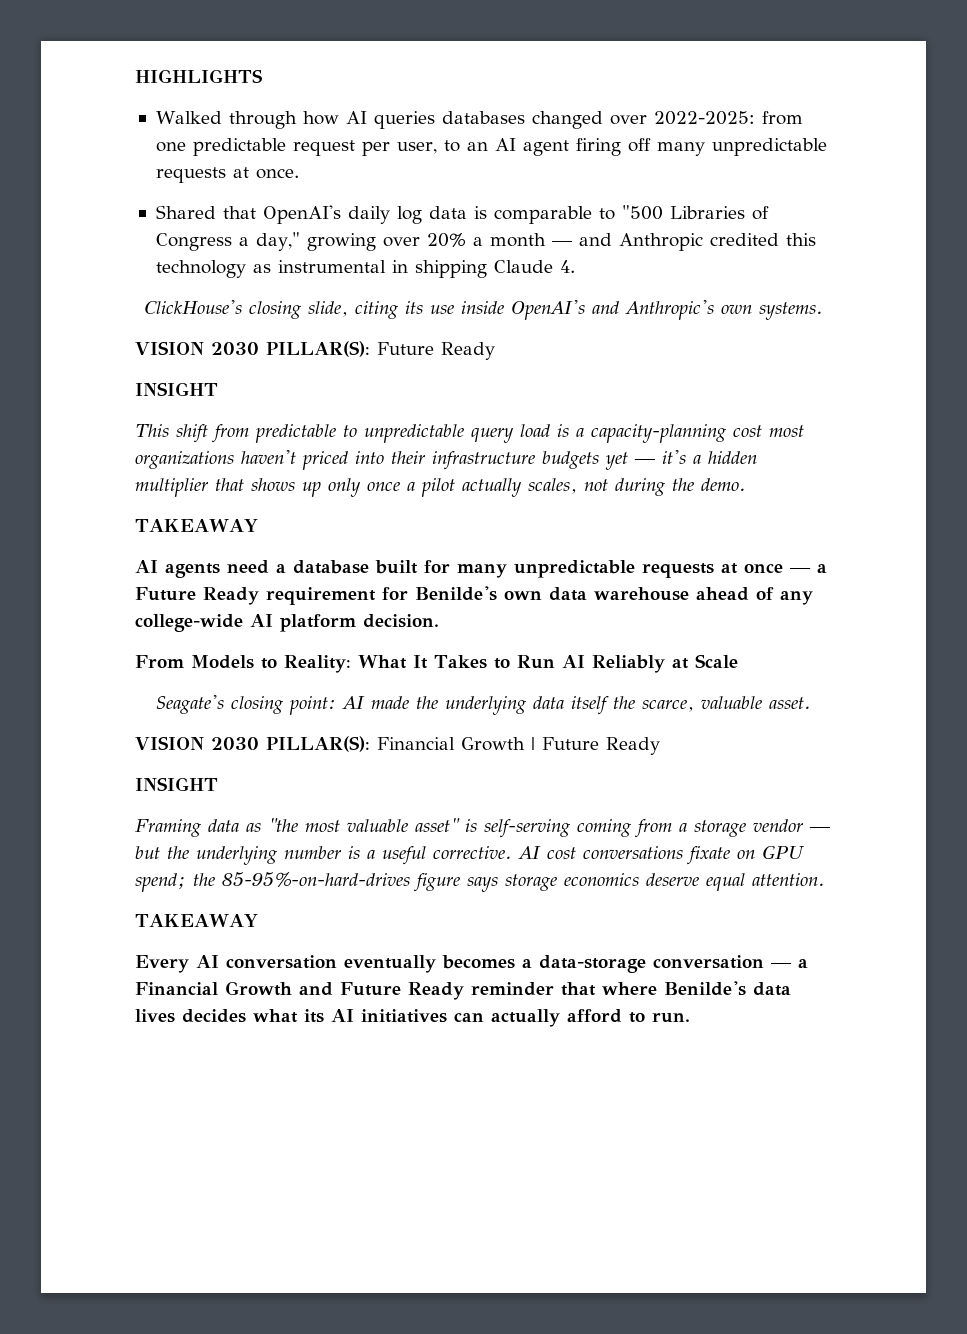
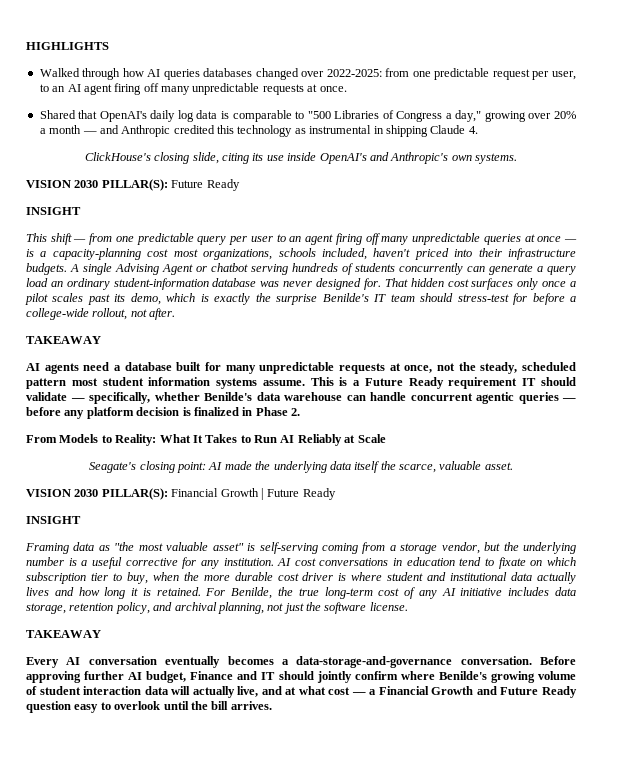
- This shift from predictable to unpredictable query load is a capacity-planning cost most organizations haven't priced into their infrastructure budgets yet — it's a hidden multiplier that shows up only once a pilot actually scales, not during the demo.
+ This shift — from one predictable query per user to an agent firing off many unpredictable queries at once — is a capacity-planning cost most organizations, schools included, haven't priced into their infrastructure budgets. A single Advising Agent or chatbot serving hundreds of students concurrently can generate a query load an ordinary student-information database was never designed for. That hidden cost surfaces only once a pilot scales past its demo, which is exactly the surprise Benilde's IT team should stress-test for before a college-wide rollout, not after.
- AI agents need a database built for many unpredictable requests at once — a Future Ready requirement for Benilde's own data warehouse ahead of any college-wide AI platform decision.
+ AI agents need a database built for many unpredictable requests at once, not the steady, scheduled pattern most student information systems assume. This is a Future Ready requirement IT should validate — specifically, whether Benilde's data warehouse can handle concurrent agentic queries — before any platform decision is finalized in Phase 2.
- Framing data as "the most valuable asset" is self-serving coming from a storage vendor — but the underlying number is a useful corrective. AI cost conversations fixate on GPU spend; the 85-95%-on-hard-drives figure says storage economics deserve equal attention.
+ Framing data as "the most valuable asset" is self-serving coming from a storage vendor, but the underlying number is a useful corrective for any institution. AI cost conversations in education tend to fixate on which subscription tier to buy, when the more durable cost driver is where student and institutional data actually lives and how long it is retained. For Benilde, the true long-term cost of any AI initiative includes data storage, retention policy, and archival planning, not just the software license.
- Every AI conversation eventually becomes a data-storage conversation — a Financial Growth and Future Ready reminder that where Benilde's data lives decides what its AI initiatives can actually afford to run.
+ Every AI conversation eventually becomes a data-storage-and-governance conversation. Before approving further AI budget, Finance and IT should jointly confirm where Benilde's growing volume of student interaction data will actually live, and at what cost — a Financial Growth and Future Ready question easy to overlook until the bill arrives.

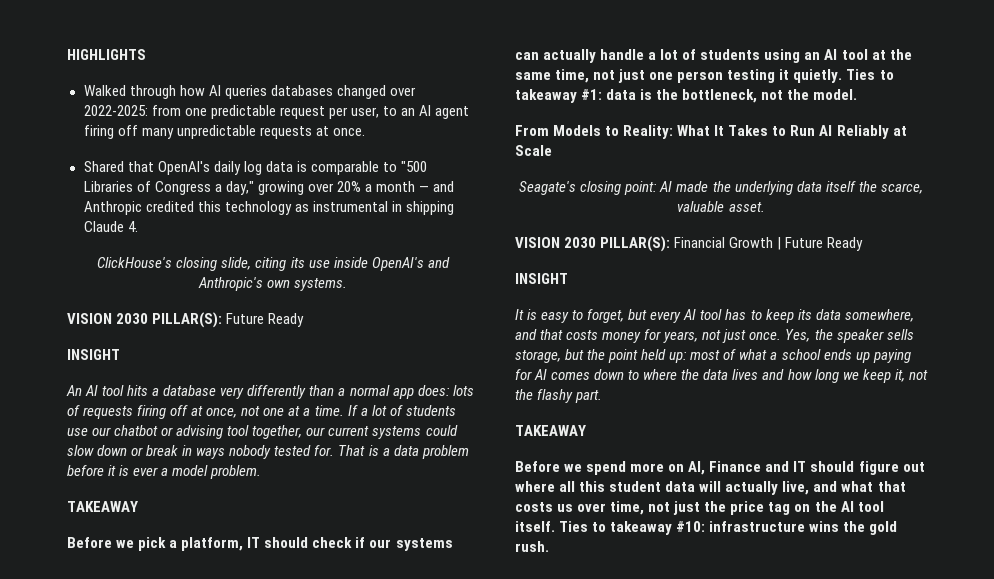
- This shift — from one predictable query per user to an agent firing off many unpredictable queries at once — is a capacity-planning cost most organizations, schools included, haven't priced into their infrastructure budgets. A single Advising Agent or chatbot serving hundreds of students concurrently can generate a query load an ordinary student-information database was never designed for. That hidden cost surfaces only once a pilot scales past its demo, which is exactly the surprise Benilde's IT team should stress-test for before a college-wide rollout, not after.
+ An AI tool hits a database very differently than a normal app does: lots of requests firing off at once, not one at a time. If a lot of students use our chatbot or advising tool together, our current systems could slow down or break in ways nobody tested for. That is a data problem before it is ever a model problem.
  TAKEAWAY
- AI agents need a database built for many unpredictable requests at once, not the steady, scheduled pattern most student information systems assume. This is a Future Ready requirement IT should validate — specifically, whether Benilde's data warehouse can handle concurrent agentic queries — before any platform decision is finalized in Phase 2.
+ Before we pick a platform, IT should check if our systems can actually handle a lot of students using an AI tool at the same time, not just one person testing it quietly. Ties to takeaway #1: data is the bottleneck, not the model.
- Framing data as "the most valuable asset" is self-serving coming from a storage vendor, but the underlying number is a useful corrective for any institution. AI cost conversations in education tend to fixate on which subscription tier to buy, when the more durable cost driver is where student and institutional data actually lives and how long it is retained. For Benilde, the true long-term cost of any AI initiative includes data storage, retention policy, and archival planning, not just the software license.
+ It is easy to forget, but every AI tool has to keep its data somewhere, and that costs money for years, not just once. Yes, the speaker sells storage, but the point held up: most of what a school ends up paying for AI comes down to where the data lives and how long we keep it, not the flashy part.
  TAKEAWAY
- Every AI conversation eventually becomes a data-storage-and-governance conversation. Before approving further AI budget, Finance and IT should jointly confirm where Benilde's growing volume of student interaction data will actually live, and at what cost — a Financial Growth and Future Ready question easy to overlook until the bill arrives.
+ Before we spend more on AI, Finance and IT should figure out where all this student data will actually live, and what that costs us over time, not just the price tag on the AI tool itself. Ties to takeaway #10: infrastructure wins the gold rush.

